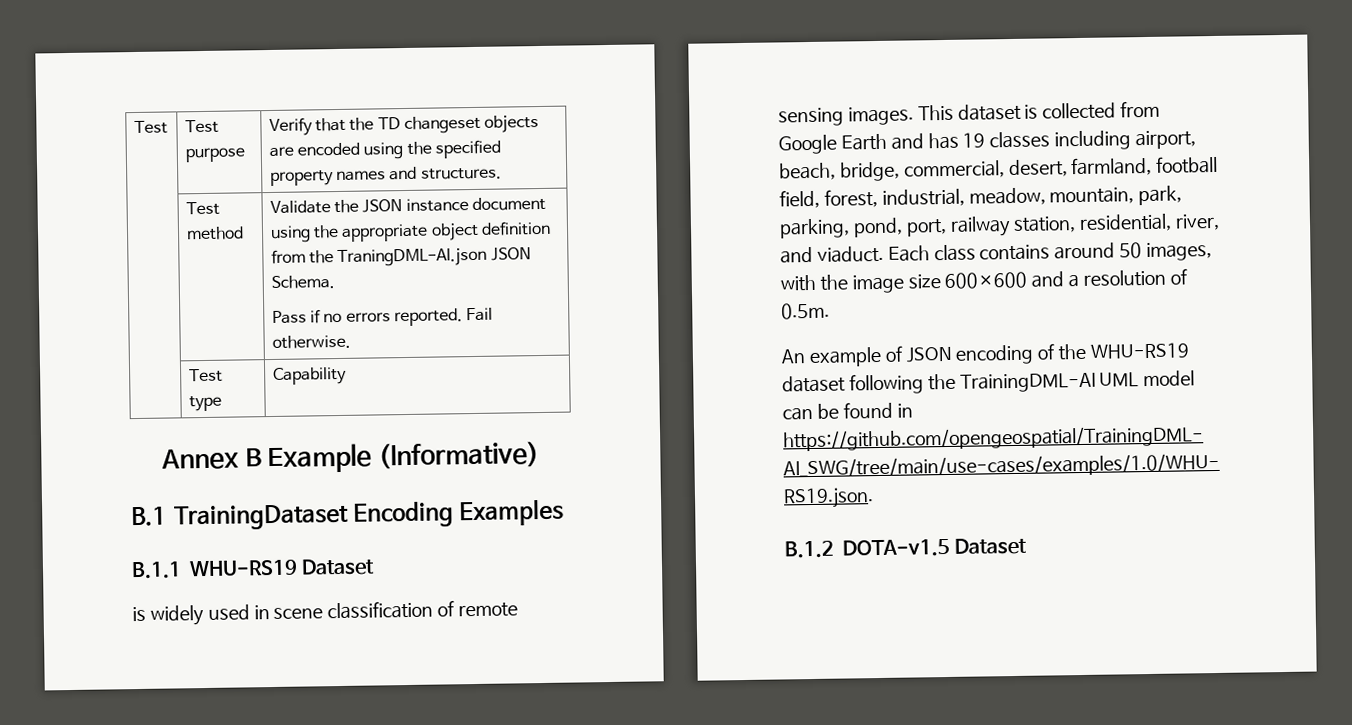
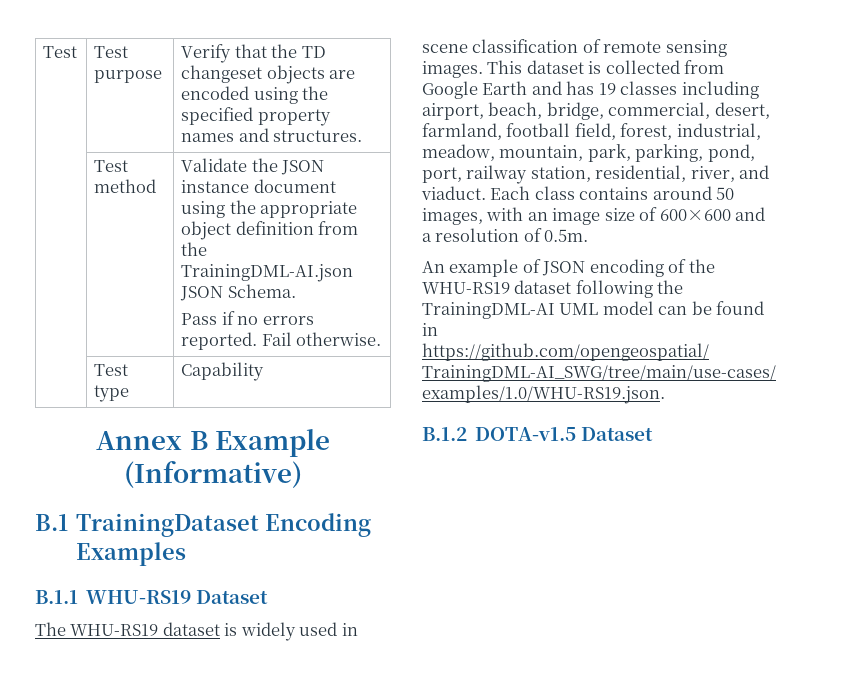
- | Test method | Validate the JSON instance document using the appropriate object definition from the TraningDML-AI.json JSON Schema.
+ | Test method | Validate the JSON instance document using the appropriate object definition from the TrainingDML-AI.json JSON Schema.
- is widely used in scene classification of remote sensing images.
+ The WHU-RS19 dataset is widely used in scene classification of remote sensing images.
- Each class contains around 50 images, with the image size 600×600 and a resolution of 0.5m.
+ Each class contains around 50 images, with an image size of 600×600 and a resolution of 0.5m.

